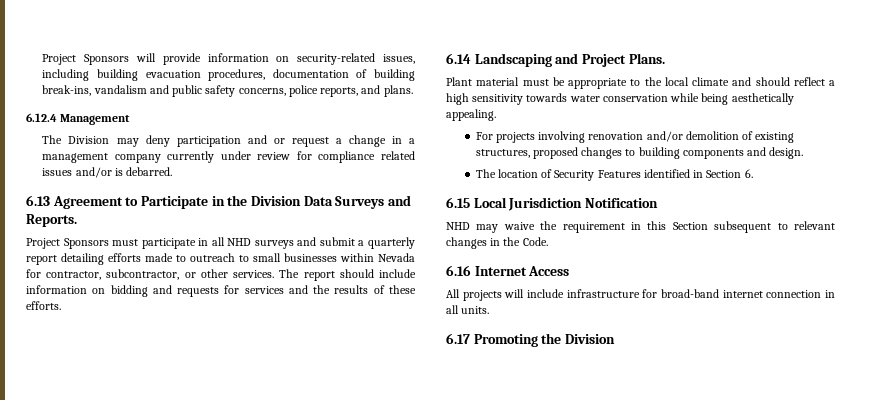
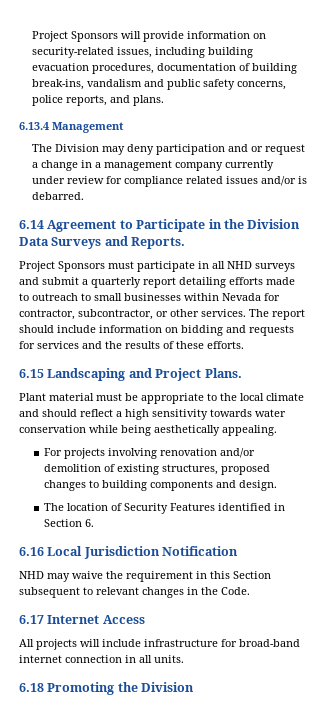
- 6.12.4 Management
+ 6.13.4 Management
- 6.13 Agreement to Participate in the Division Data Surveys and Reports.
+ 6.14 Agreement to Participate in the Division Data Surveys and Reports.
- 6.14 Landscaping and Project Plans.
+ 6.15 Landscaping and Project Plans.
- 6.15 Local Jurisdiction Notification
+ 6.16 Local Jurisdiction Notification
- 6.16 Internet Access
+ 6.17 Internet Access
- 6.17 Promoting the Division
+ 6.18 Promoting the Division

